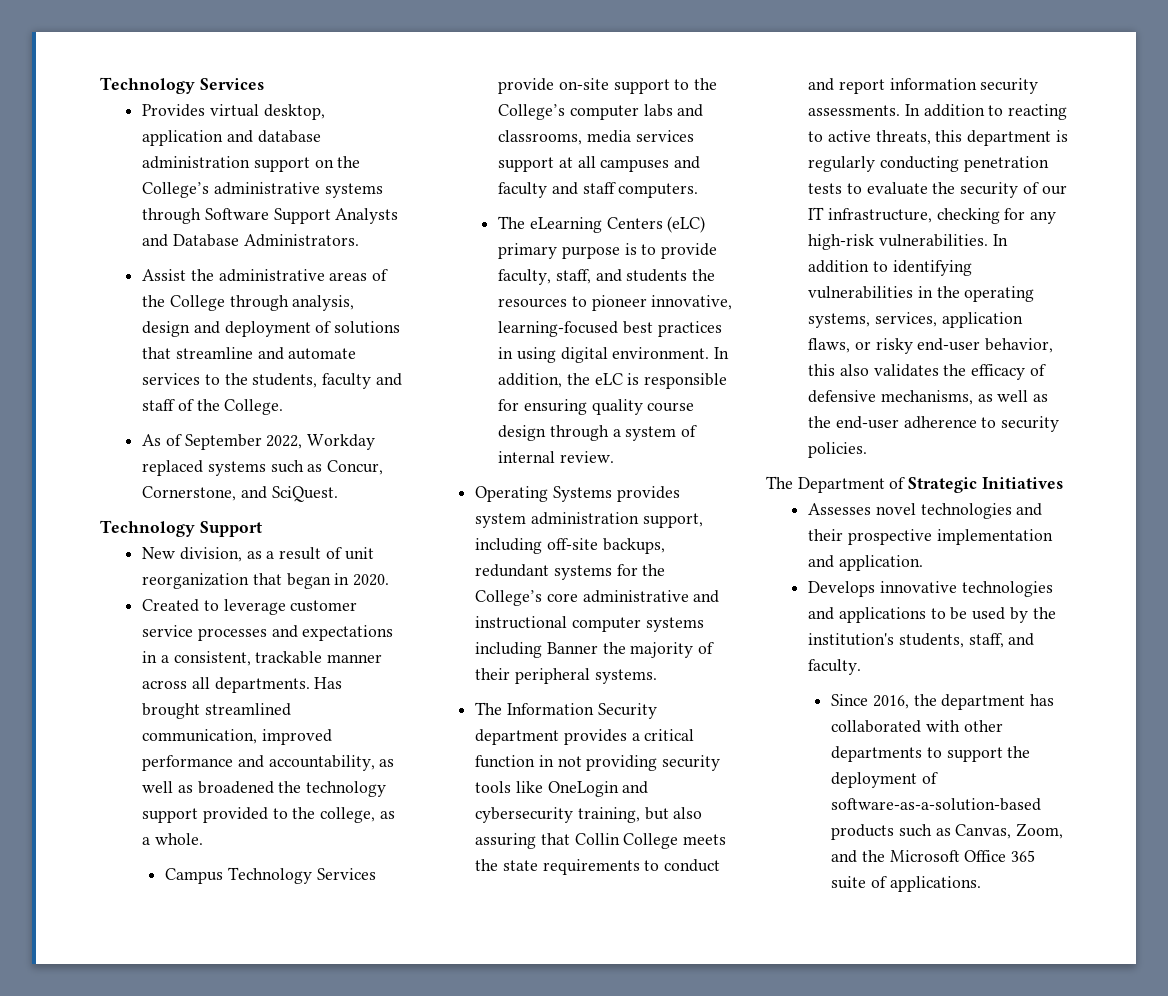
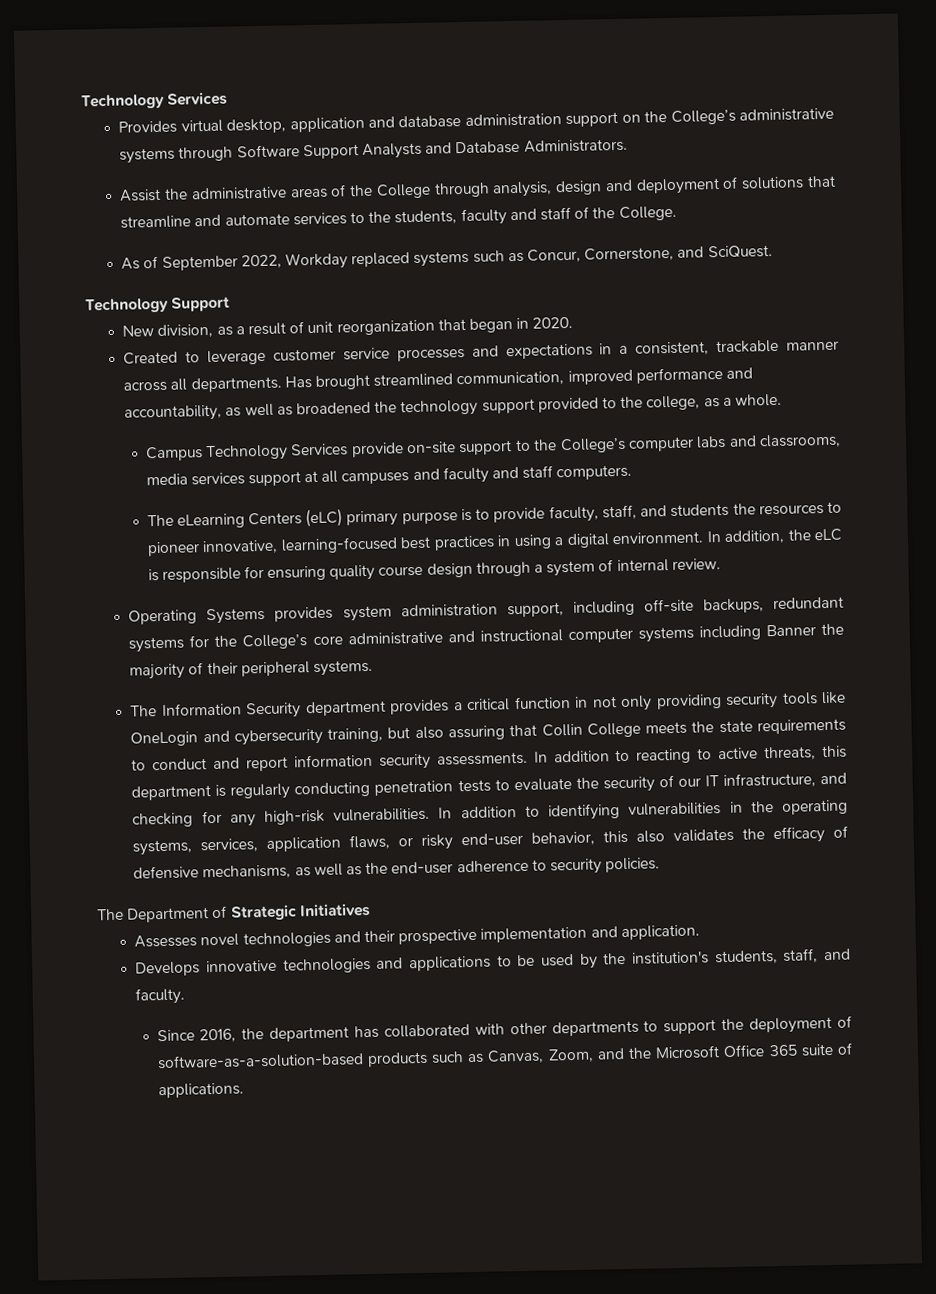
- The eLearning Centers (eLC) primary purpose is to provide faculty, staff, and students the resources to pioneer innovative, learning-focused best practices in using digital environment.
+ The eLearning Centers (eLC) primary purpose is to provide faculty, staff, and students the resources to pioneer innovative, learning-focused best practices in using a digital environment.
- The Information Security department provides a critical function in not providing security tools like OneLogin and cybersecurity training, but also assuring that Collin College meets the state requirements to conduct and report information security assessments.
+ The Information Security department provides a critical function in not only providing security tools like OneLogin and cybersecurity training, but also assuring that Collin College meets the state requirements to conduct and report information security assessments.
- In addition to reacting to active threats, this department is regularly conducting penetration tests to evaluate the security of our IT infrastructure, checking for any high-risk vulnerabilities.
+ In addition to reacting to active threats, this department is regularly conducting penetration tests to evaluate the security of our IT infrastructure, and checking for any high-risk vulnerabilities.

